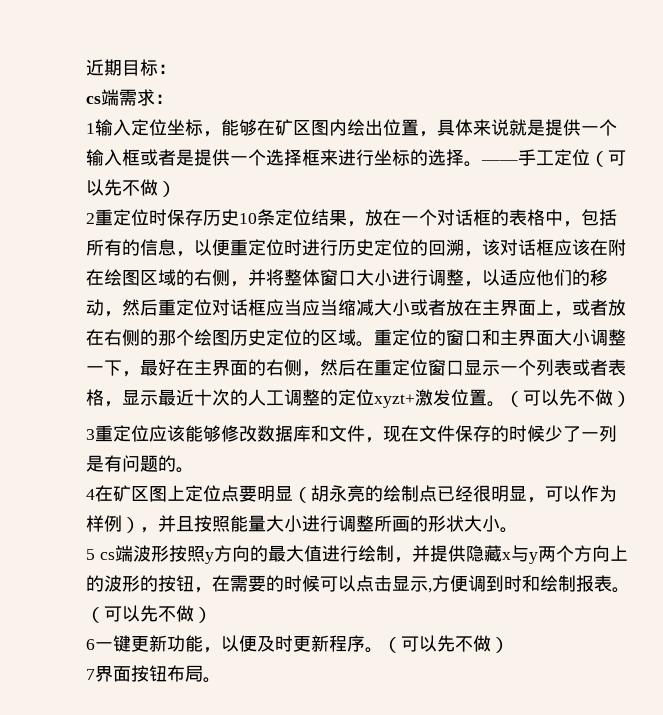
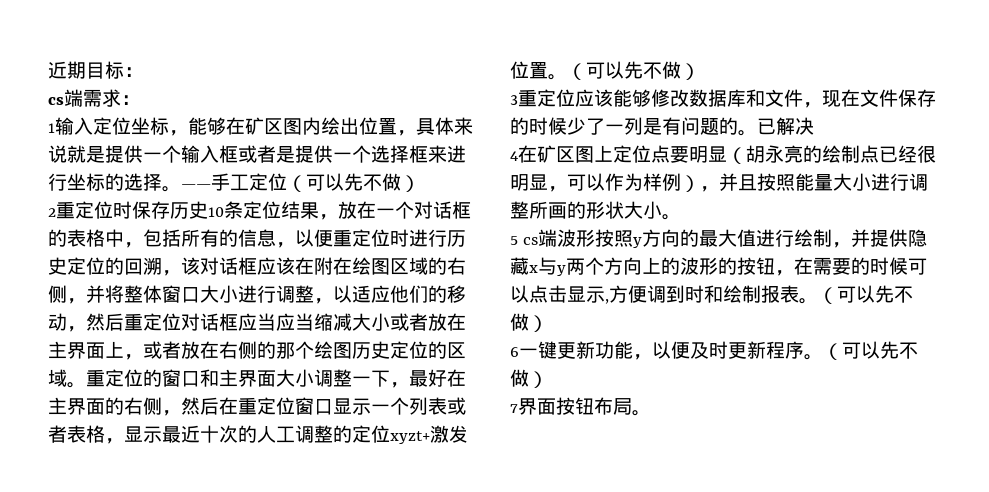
+ 已解决

